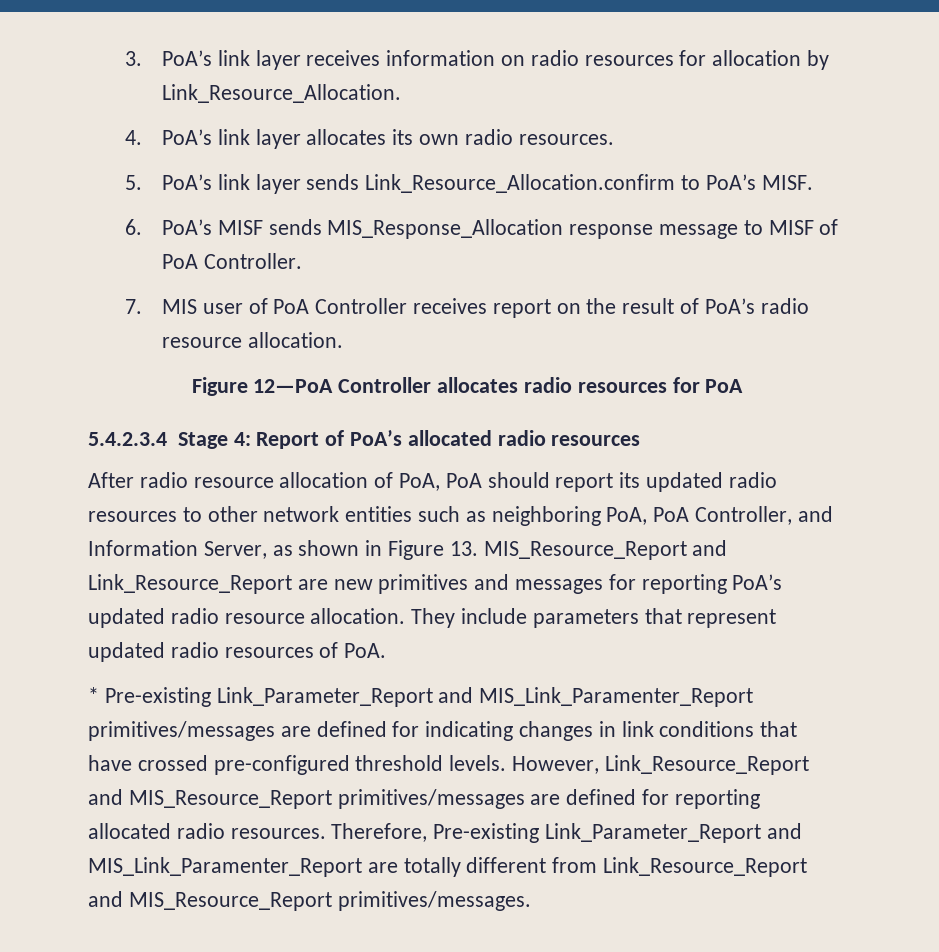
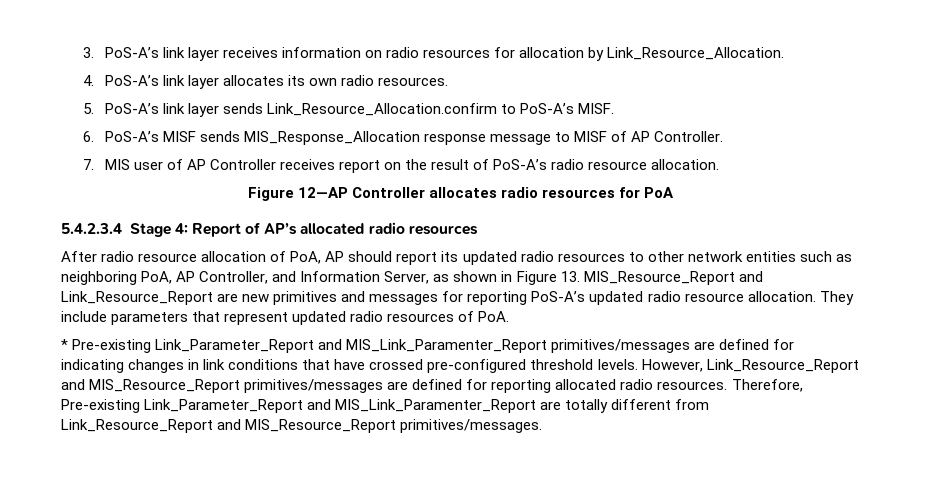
- 3. PoA’s link layer receives information on radio resources for allocation by Link_Resource_Allocation.
+ 3. PoS-A’s link layer receives information on radio resources for allocation by Link_Resource_Allocation.
- 4. PoA’s link layer allocates its own radio resources.
+ 4. PoS-A’s link layer allocates its own radio resources.
- 5. PoA’s link layer sends Link_Resource_Allocation.confirm to PoA’s MISF.
+ 5. PoS-A’s link layer sends Link_Resource_Allocation.confirm to PoS-A’s MISF.
- 6. PoA’s MISF sends MIS_Response_Allocation response message to MISF of PoA Controller.
+ 6. PoS-A’s MISF sends MIS_Response_Allocation response message to MISF of AP Controller.
- 7. MIS user of PoA Controller receives report on the result of PoA’s radio resource allocation.
+ 7. MIS user of AP Controller receives report on the result of PoS-A’s radio resource allocation.
- Figure 12—PoA Controller allocates radio resources for PoA
+ Figure 12—AP Controller allocates radio resources for PoA
- 5.4.2.3.4 Stage 4: Report of PoA’s allocated radio resources
+ 5.4.2.3.4 Stage 4: Report of AP’s allocated radio resources
- After radio resource allocation of PoA, PoA should report its updated radio resources to other network entities such as neighboring PoA, PoA Controller, and Information Server, as shown in Figure 13. MIS_Resource_Report and Link_Resource_Report are new primitives and messages for reporting PoA’s updated radio resource allocation.
+ After radio resource allocation of PoA, AP should report its updated radio resources to other network entities such as neighboring PoA, AP Controller, and Information Server, as shown in Figure 13. MIS_Resource_Report and Link_Resource_Report are new primitives and messages for reporting PoS-A’s updated radio resource allocation.

